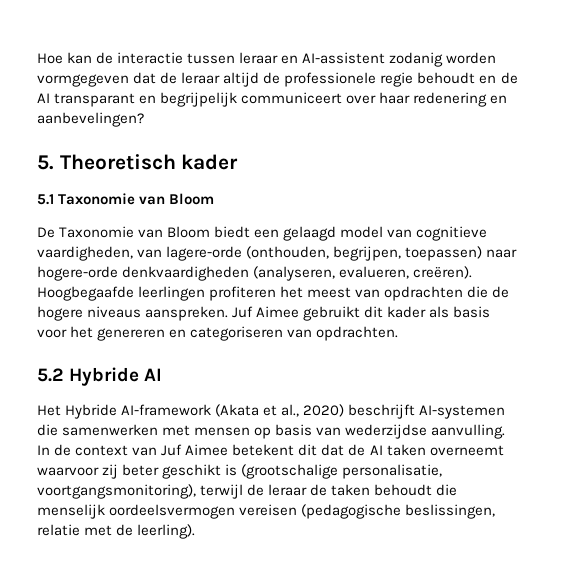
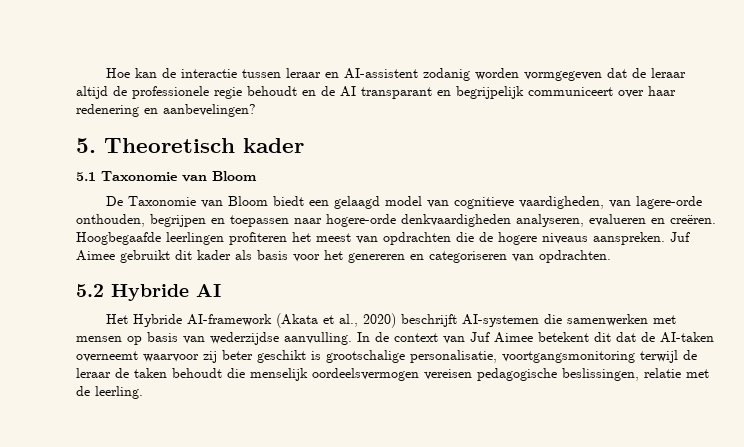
- De Taxonomie van Bloom biedt een gelaagd model van cognitieve vaardigheden, van lagere-orde (onthouden, begrijpen, toepassen) naar hogere-orde denkvaardigheden (analyseren, evalueren, creëren).
+ De Taxonomie van Bloom biedt een gelaagd model van cognitieve vaardigheden, van lagere-orde onthouden, begrijpen en toepassen naar hogere-orde denkvaardigheden analyseren, evalueren en creëren.
- In de context van Juf Aimee betekent dit dat de AI taken overneemt waarvoor zij beter geschikt is (grootschalige personalisatie, voortgangsmonitoring), terwijl de leraar de taken behoudt die menselijk oordeelsvermogen vereisen (pedagogische beslissingen, relatie met de leerling).
+ In de context van Juf Aimee betekent dit dat de AI-taken overneemt waarvoor zij beter geschikt is grootschalige personalisatie, voortgangsmonitoring terwijl de leraar de taken behoudt die menselijk oordeelsvermogen vereisen pedagogische beslissingen, relatie met de leerling.

